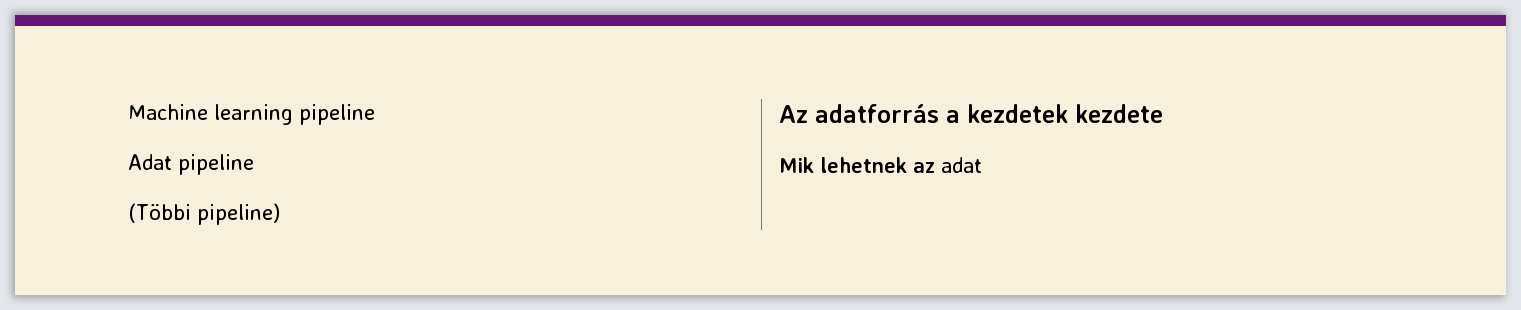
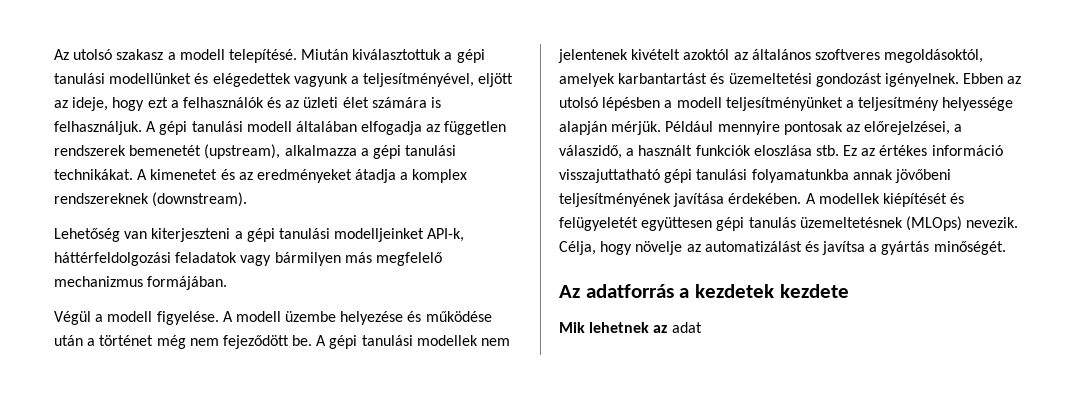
- Machine learning pipeline
- Adat pipeline
- (Többi pipeline)
+ Az utolsó szakasz a modell telepítésé. Miután kiválasztottuk a gépi tanulási modellünket és elégedettek vagyunk a teljesítményével, eljött az ideje, hogy ezt a felhasználók és az üzleti élet számára is felhasználjuk. A gépi tanulási modell általában elfogadja az független rendszerek bemenetét (upstream), alkalmazza a gépi tanulási technikákat. A kimenetet és az eredményeket átadja a komplex rendszereknek (downstream).
+ Lehetőség van kiterjeszteni a gépi tanulási modelljeinket API-k, háttérfeldolgozási feladatok vagy bármilyen más megfelelő mechanizmus formájában.
+ Végül a modell figyelése. A modell üzembe helyezése és működése után a történet még nem fejeződött be. A gépi tanulási modellek nem jelentenek kivételt azoktól az általános szoftveres megoldásoktól, amelyek karbantartást és üzemeltetési gondozást igényelnek. Ebben az utolsó lépésben a modell teljesítményünket a teljesítmény helyessége alapján mérjük. Például mennyire pontosak az előrejelzései, a válaszidő, a használt funkciók eloszlása stb. Ez az értékes információ visszajuttatható gépi tanulási folyamatunkba annak jövőbeni teljesítményének javítása érdekében. A modellek kiépítését és felügyeletét együttesen gépi tanulás üzemeltetésnek (MLOps) nevezik. Célja, hogy növelje az automatizálást és javítsa a gyártás minőségét.

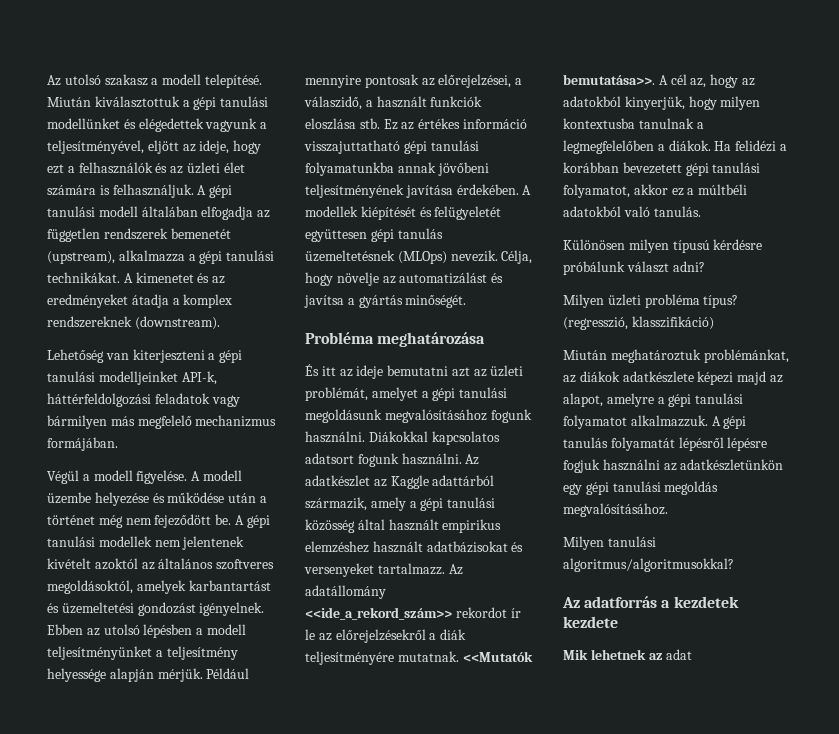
+ Probléma meghatározása
+ És itt az ideje bemutatni azt az üzleti problémát, amelyet a gépi tanulási megoldásunk megvalósításához fogunk használni. Diákokkal kapcsolatos adatsort fogunk használni. Az adatkészlet az Kaggle adattárból származik, amely a gépi tanulási közösség által használt empirikus elemzéshez használt adatbázisokat és versenyeket tartalmazz. Az adatállomány <<ide_a_rekord_szám>> rekordot ír le az előrejelzésekről a diák teljesítményére mutatnak. <<Mutatók bemutatása>>. A cél az, hogy az adatokból kinyerjük, hogy milyen kontextusba tanulnak a legmegfelelőben a diákok. Ha felidézi a korábban bevezetett gépi tanulási folyamatot, akkor ez a múltbéli adatokból való tanulás.
+ Különösen milyen típusú kérdésre próbálunk választ adni?
+ Milyen üzleti probléma típus? (regresszió, klasszifikáció)
+ Miután meghatároztuk problémánkat, az diákok adatkészlete képezi majd az alapot, amelyre a gépi tanulási folyamatot alkalmazzuk. A gépi tanulás folyamatát lépésről lépésre fogjuk használni az adatkészletünkön egy gépi tanulási megoldás megvalósításához.
+ Milyen tanulási algoritmus/algoritmusokkal?

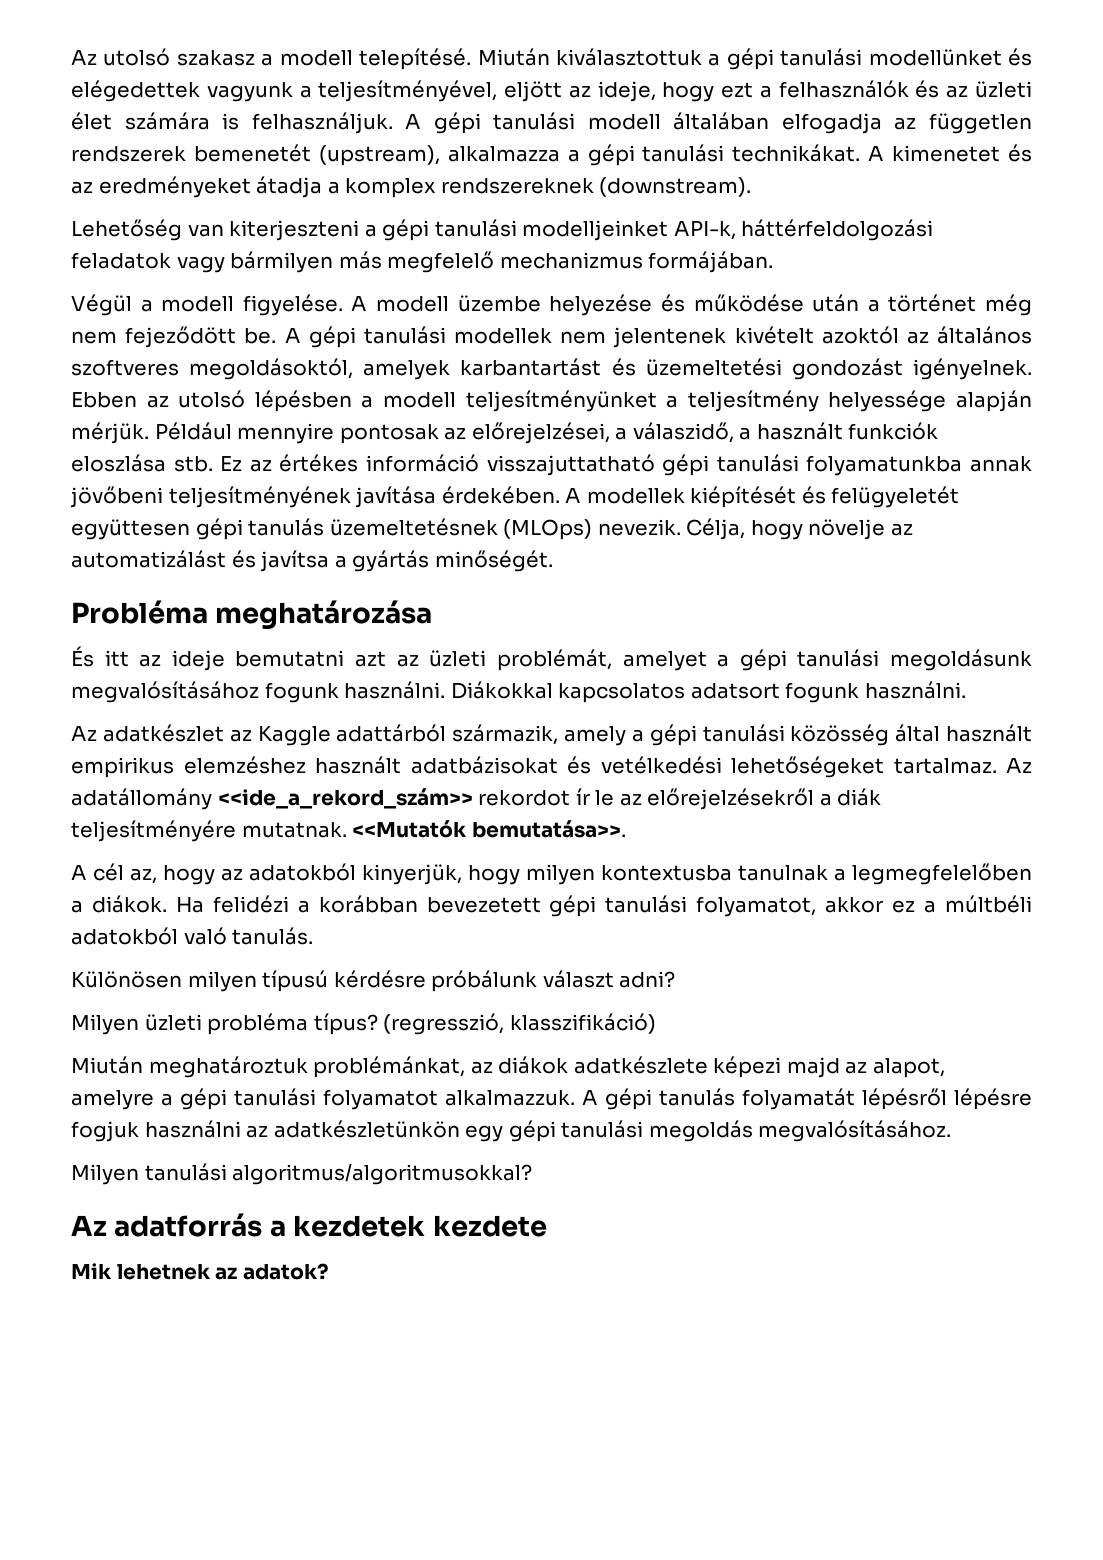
- Diákokkal kapcsolatos adatsort fogunk használni. Az adatkészlet az Kaggle adattárból származik, amely a gépi tanulási közösség által használt empirikus elemzéshez használt adatbázisokat és versenyeket tartalmazz.
+ Diákokkal kapcsolatos adatsort fogunk használni.
+ Az adatkészlet az Kaggle adattárból származik, amely a gépi tanulási közösség által használt empirikus elemzéshez használt adatbázisokat és vetélkedési lehetőségeket tartalmaz.
- <<Mutatók bemutatása>>. A cél az, hogy az adatokból kinyerjük, hogy milyen kontextusba tanulnak a legmegfelelőben a diákok.
+ <<Mutatók bemutatása>>.
+ A cél az, hogy az adatokból kinyerjük, hogy milyen kontextusba tanulnak a legmegfelelőben a diákok.
- Mik lehetnek az adat
+ Mik lehetnek az adatok?

